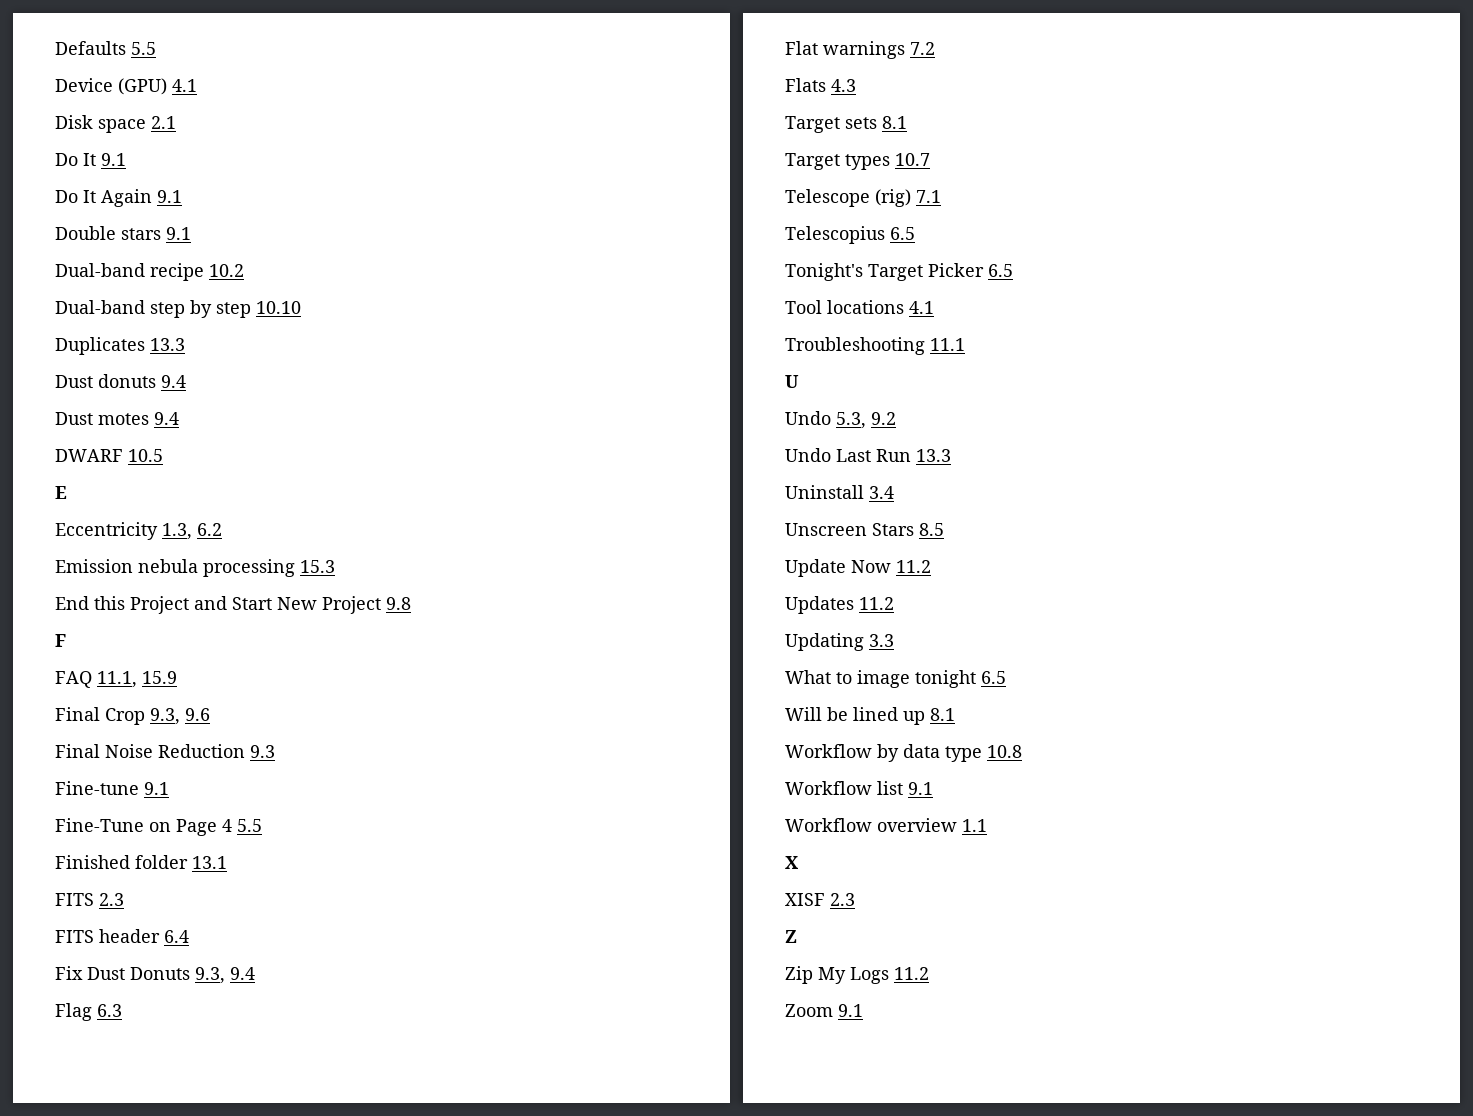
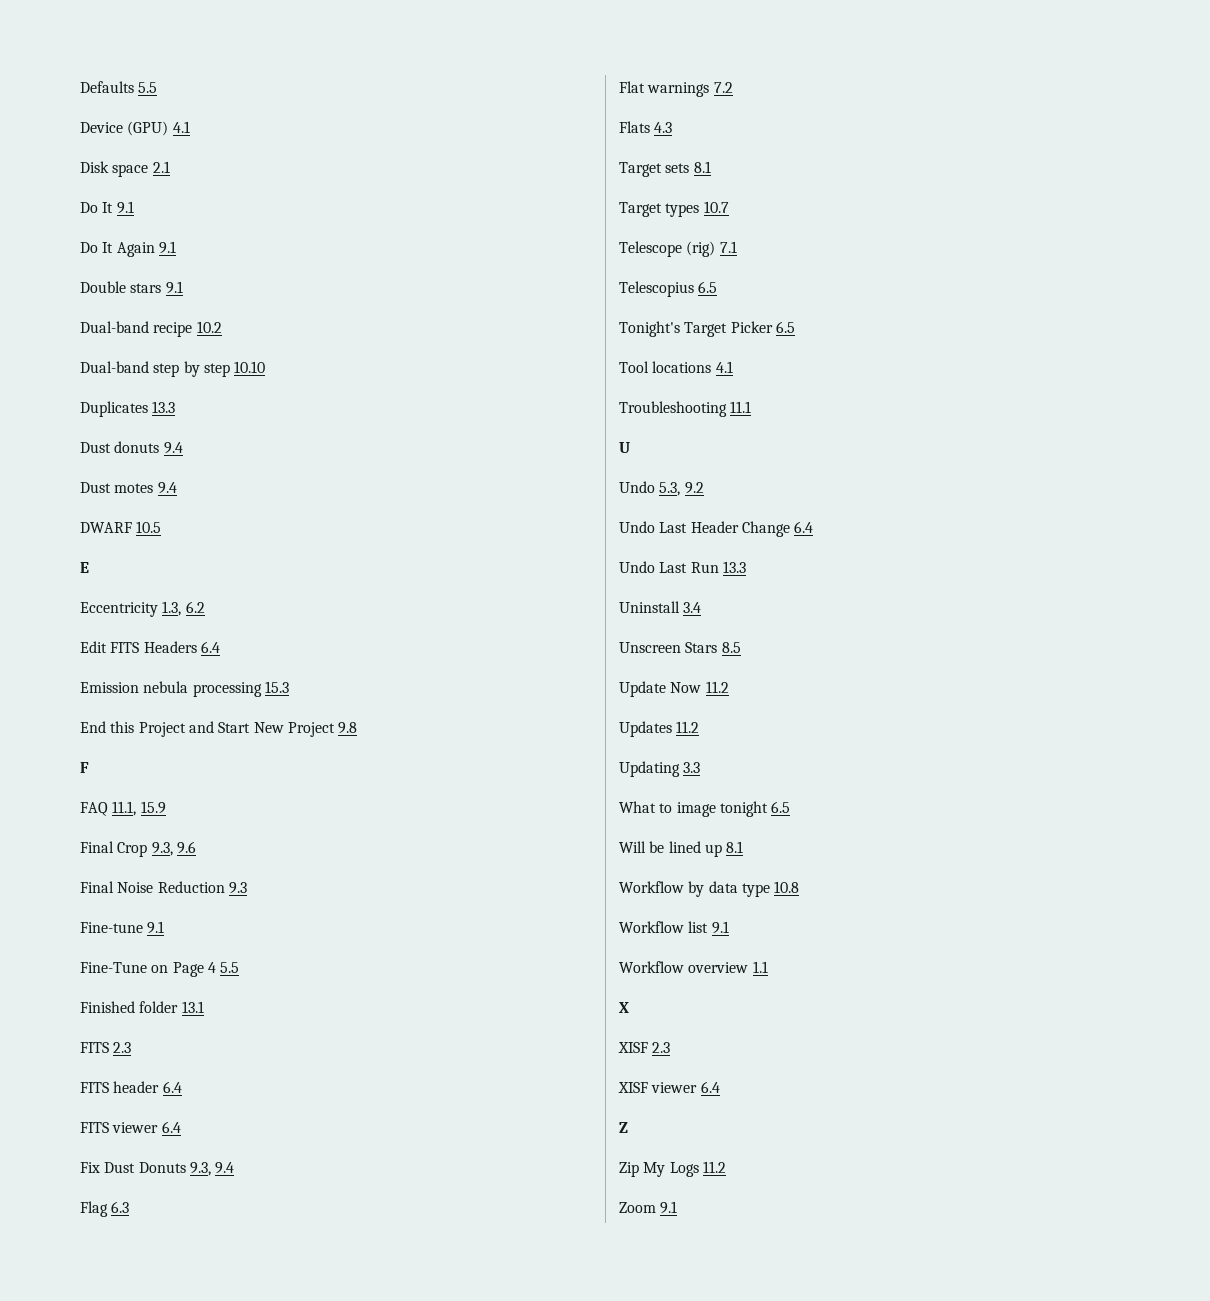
+ Edit FITS Headers 6.4
+ FITS viewer 6.4
+ Undo Last Header Change 6.4
+ XISF viewer 6.4

